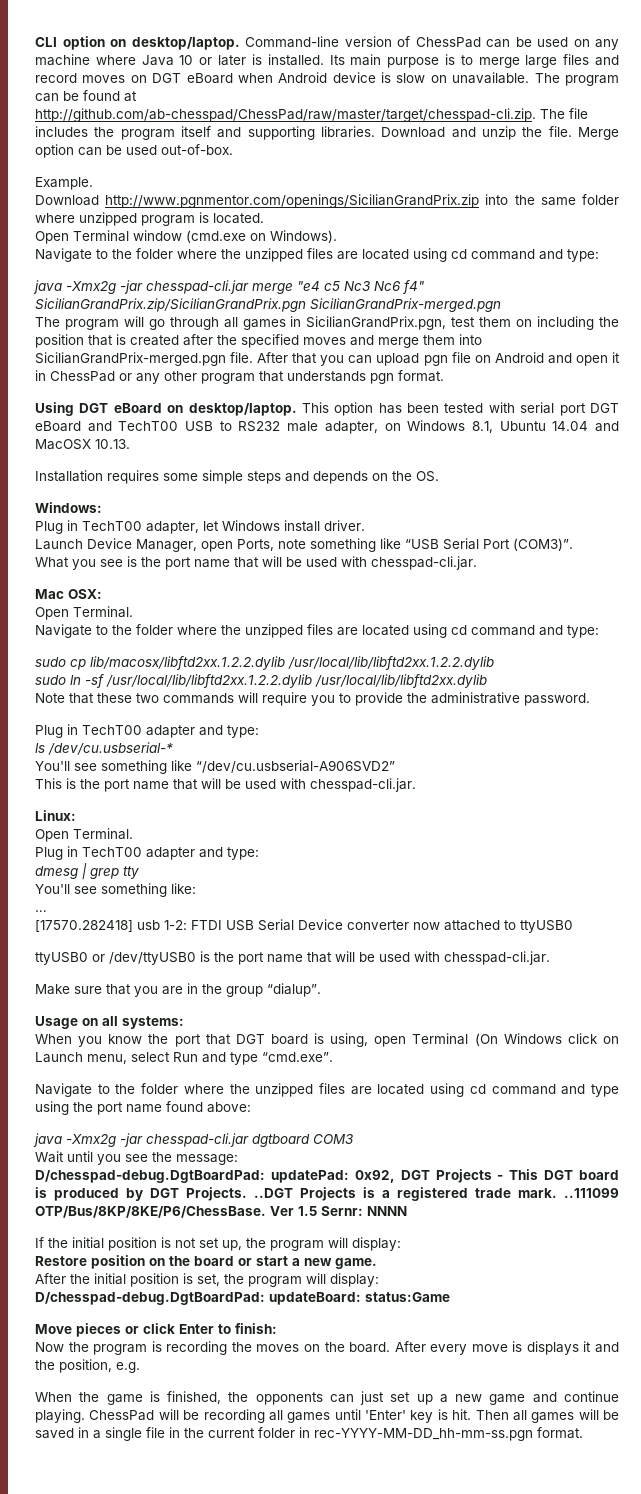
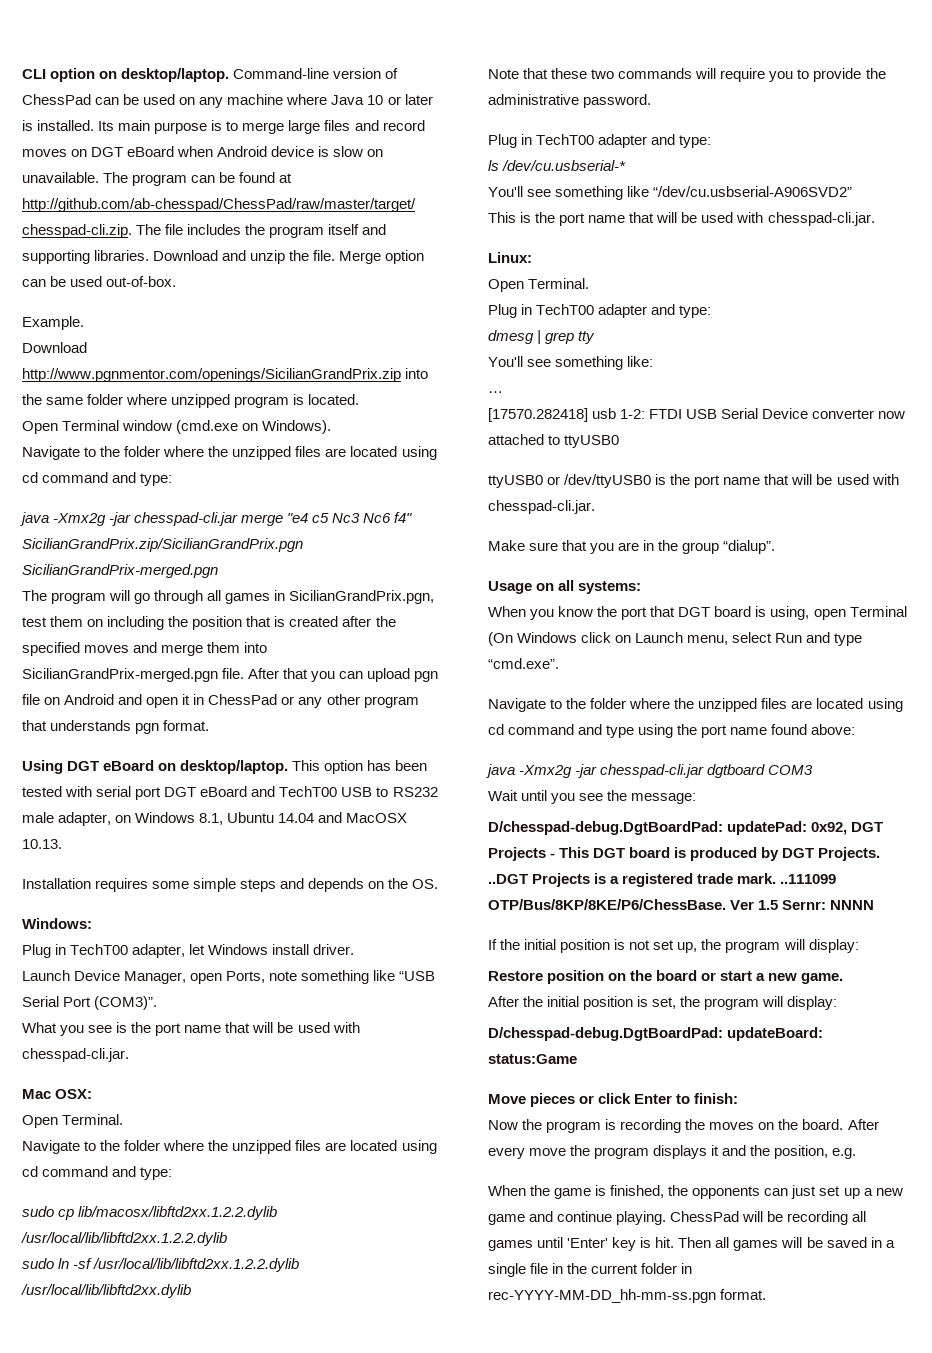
- After every move is displays it and the position, e.g.
+ After every move the program displays it and the position, e.g.

